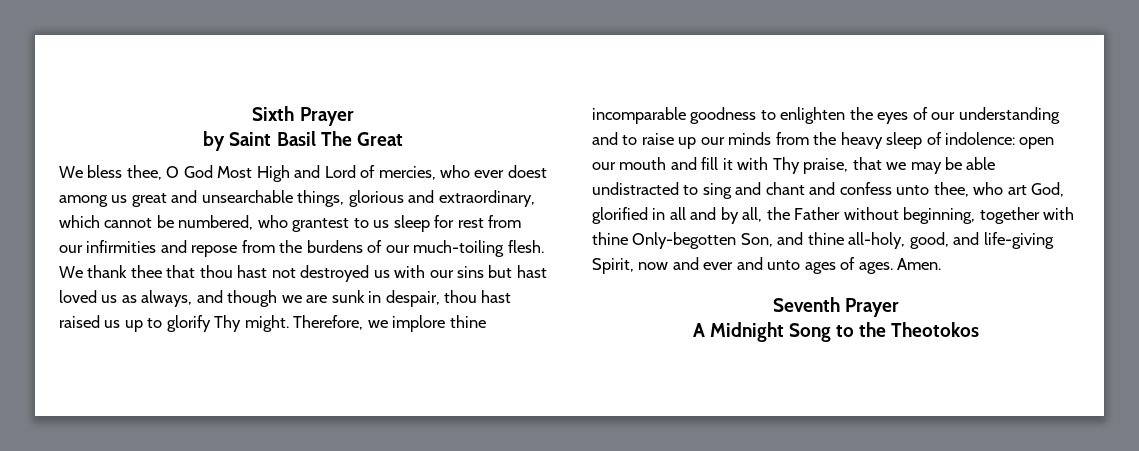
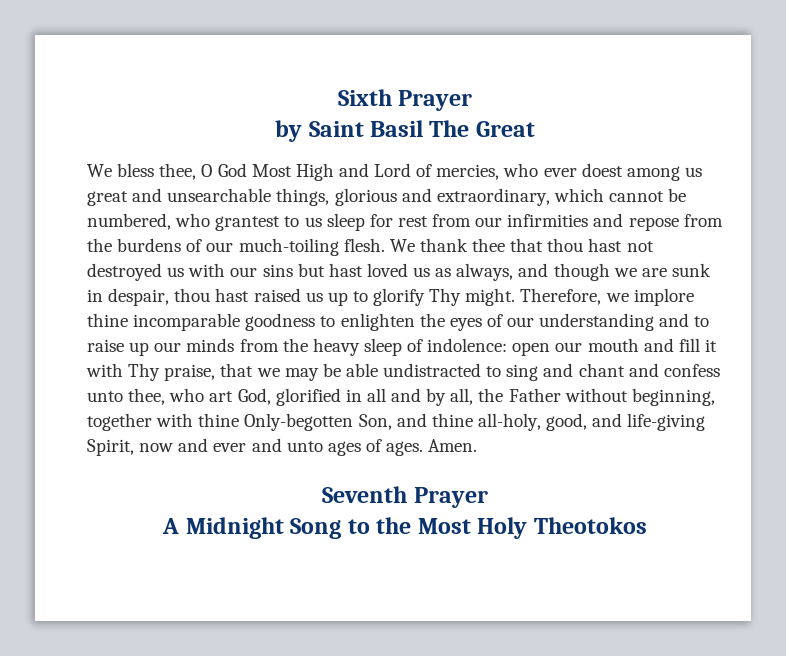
- A Midnight Song to the Theotokos
+ A Midnight Song to the Most Holy Theotokos

